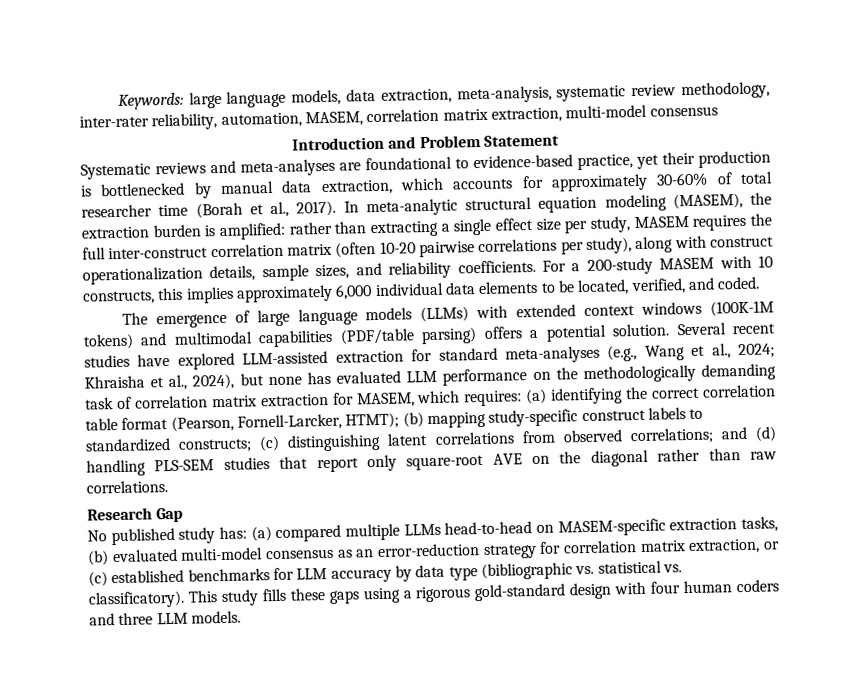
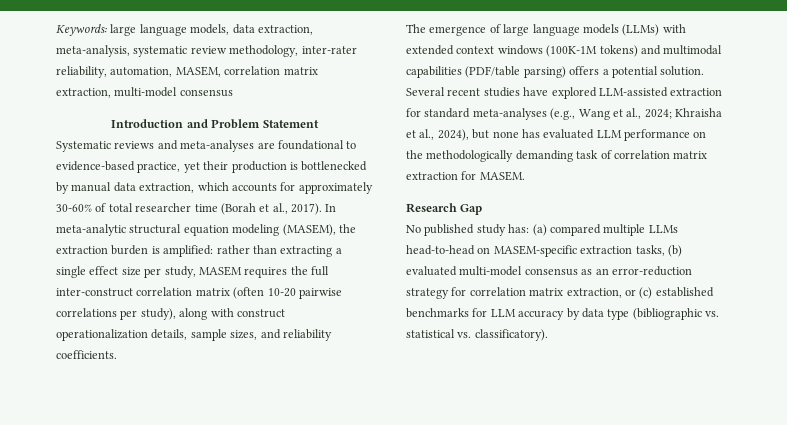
- For a 200-study MASEM with 10 constructs, this implies approximately 6,000 individual data elements to be located, verified, and coded.
- Several recent studies have explored LLM-assisted extraction for standard meta-analyses (e.g., Wang et al., 2024; Khraisha et al., 2024), but none has evaluated LLM performance on the methodologically demanding task of correlation matrix extraction for MASEM, which requires: (a) identifying the correct correlation table format (Pearson, Fornell-Larcker, HTMT); (b) mapping study-specific construct labels to standardized constructs; (c) distinguishing latent correlations from observed correlations; and (d) handling PLS-SEM studies that report only square-root AVE on the diagonal rather than raw correlations.
+ Several recent studies have explored LLM-assisted extraction for standard meta-analyses (e.g., Wang et al., 2024; Khraisha et al., 2024), but none has evaluated LLM performance on the methodologically demanding task of correlation matrix extraction for MASEM.
- This study fills these gaps using a rigorous gold-standard design with four human coders and three LLM models.

